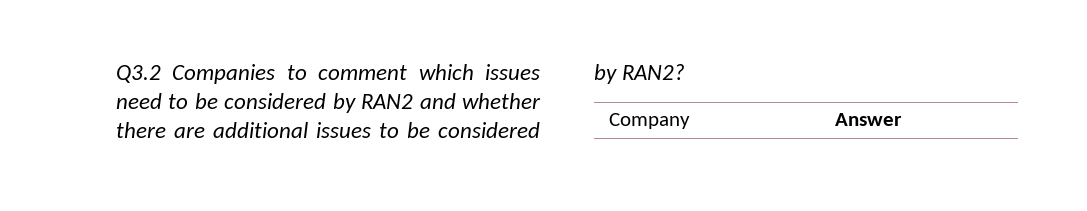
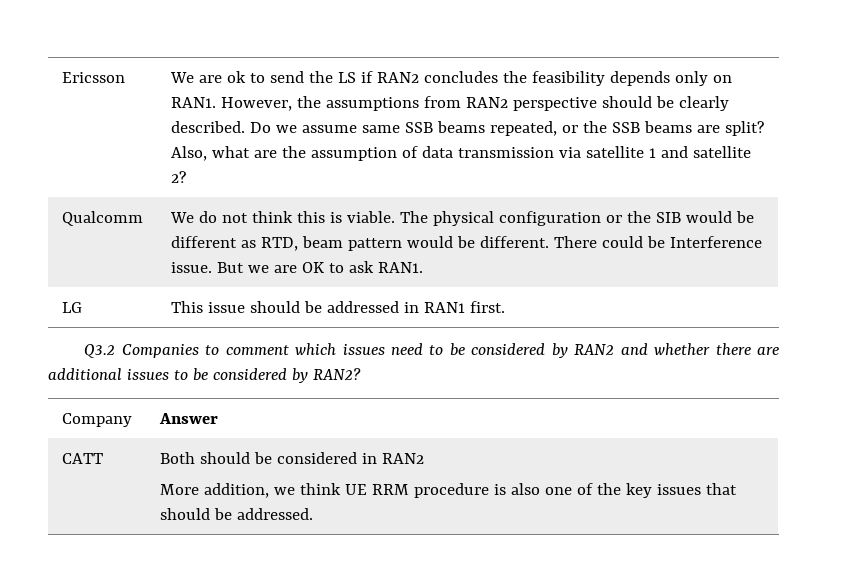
+ Ericsson | We are ok to send the LS if RAN2 concludes the feasibility depends only on RAN1. However, the assumptions from RAN2 perspective should be clearly described. Do we assume same SSB beams repeated, or the SSB beams are split? Also, what are the assumption of data transmission via satellite 1 and satellite 2?
+ Qualcomm | We do not think this is viable. The physical configuration or the SIB would be different as RTD, beam pattern would be different. There could be Interference issue. But we are OK to ask RAN1.
+ LG | This issue should be addressed in RAN1 first.
+ CATT | Both should be considered in RAN2
+ More addition, we think UE RRM procedure is also one of the key issues that should be addressed.

